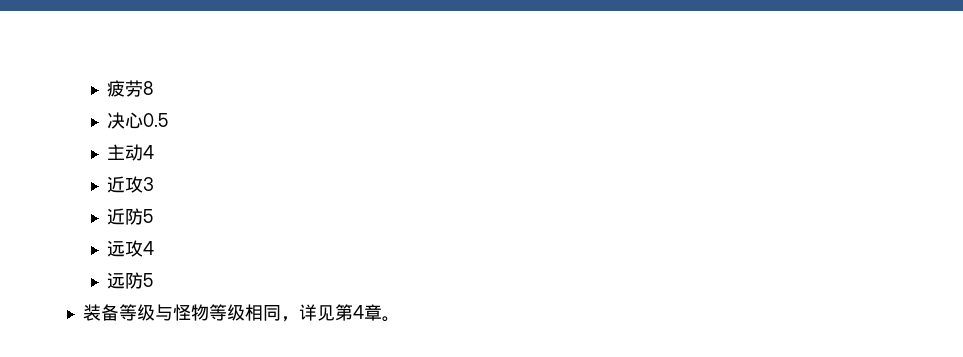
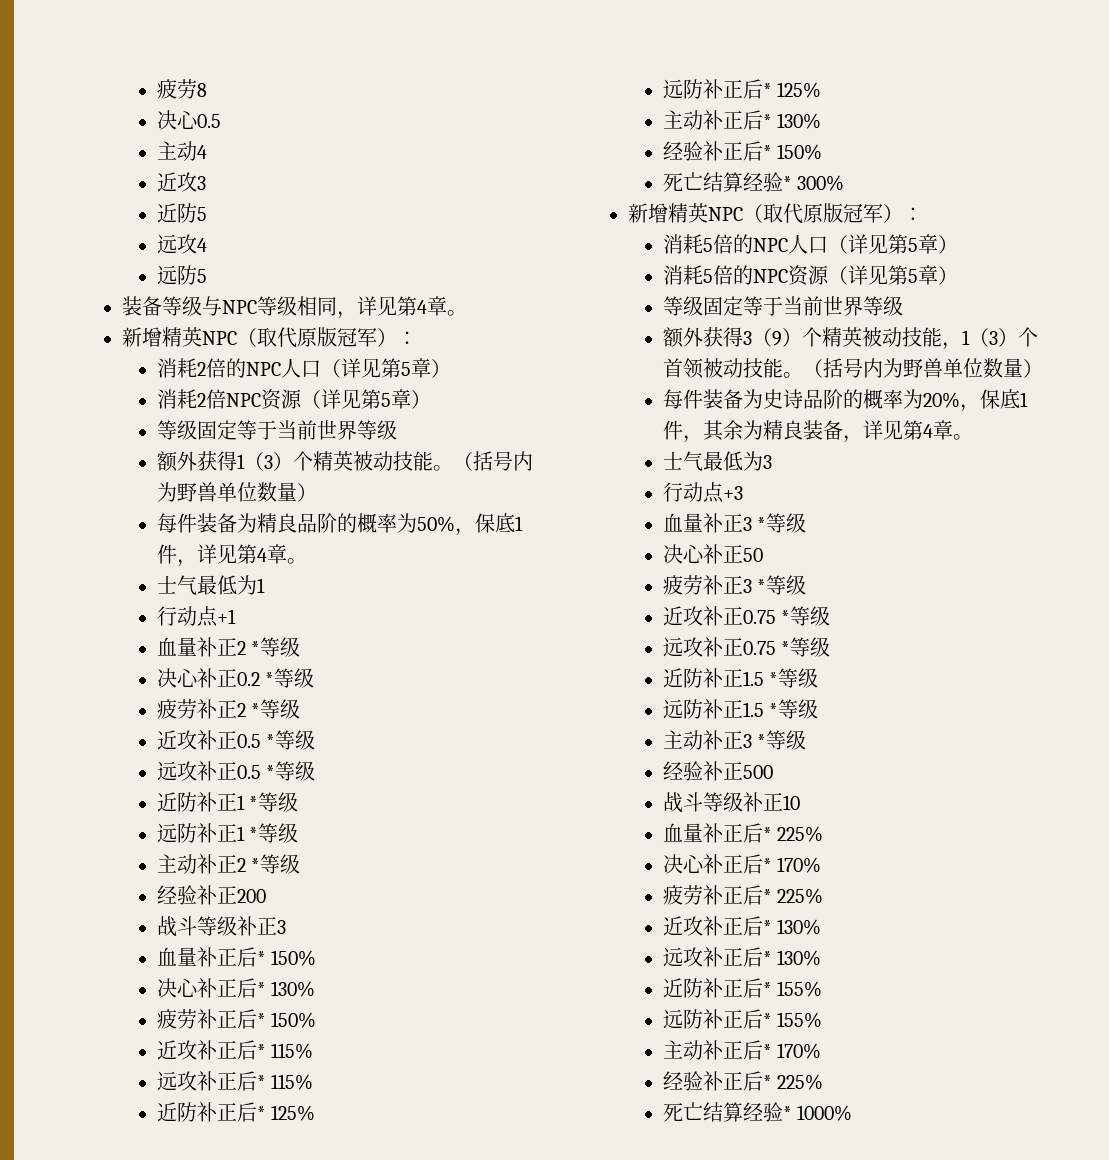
- 装备等级与怪物等级相同，详见第4章。
+ 装备等级与NPC等级相同，详见第4章。
+ 新增精英NPC（取代原版冠军）：
+ 消耗2倍的NPC人口（详见第5章）
+ 消耗2倍NPC资源（详见第5章）
+ 等级固定等于当前世界等级
+ 额外获得1（3）个精英被动技能。（括号内为野兽单位数量）
+ 每件装备为精良品阶的概率为50%，保底1件，详见第4章。
+ 士气最低为1
+ 行动点+1
+ 血量补正2 *等级
+ 决心补正0.2 *等级
+ 疲劳补正2 *等级
+ 近攻补正0.5 *等级
+ 远攻补正0.5 *等级
+ 近防补正1 *等级
+ 远防补正1 *等级
+ 主动补正2 *等级
+ 经验补正200
+ 战斗等级补正3
+ 血量补正后* 150%
+ 决心补正后* 130%
+ 疲劳补正后* 150%
+ 近攻补正后* 115%
+ 远攻补正后* 115%
+ 近防补正后* 125%
+ 远防补正后* 125%
+ 主动补正后* 130%
+ 经验补正后* 150%
+ 死亡结算经验* 300%
+ 新增精英NPC（取代原版冠军）：
+ 消耗5倍的NPC人口（详见第5章）
+ 消耗5倍的NPC资源（详见第5章）
+ 等级固定等于当前世界等级
+ 额外获得3（9）个精英被动技能，1（3）个首领被动技能。（括号内为野兽单位数量）
+ 每件装备为史诗品阶的概率为20%，保底1件，其余为精良装备，详见第4章。
+ 士气最低为3
+ 行动点+3
+ 血量补正3 *等级
+ 决心补正50
+ 疲劳补正3 *等级
+ 近攻补正0.75 *等级
+ 远攻补正0.75 *等级
+ 近防补正1.5 *等级
+ 远防补正1.5 *等级
+ 主动补正3 *等级
+ 经验补正500
+ 战斗等级补正10
+ 血量补正后* 225%
+ 决心补正后* 170%
+ 疲劳补正后* 225%
+ 近攻补正后* 130%
+ 远攻补正后* 130%
+ 近防补正后* 155%
+ 远防补正后* 155%
+ 主动补正后* 170%
+ 经验补正后* 225%
+ 死亡结算经验* 1000%

